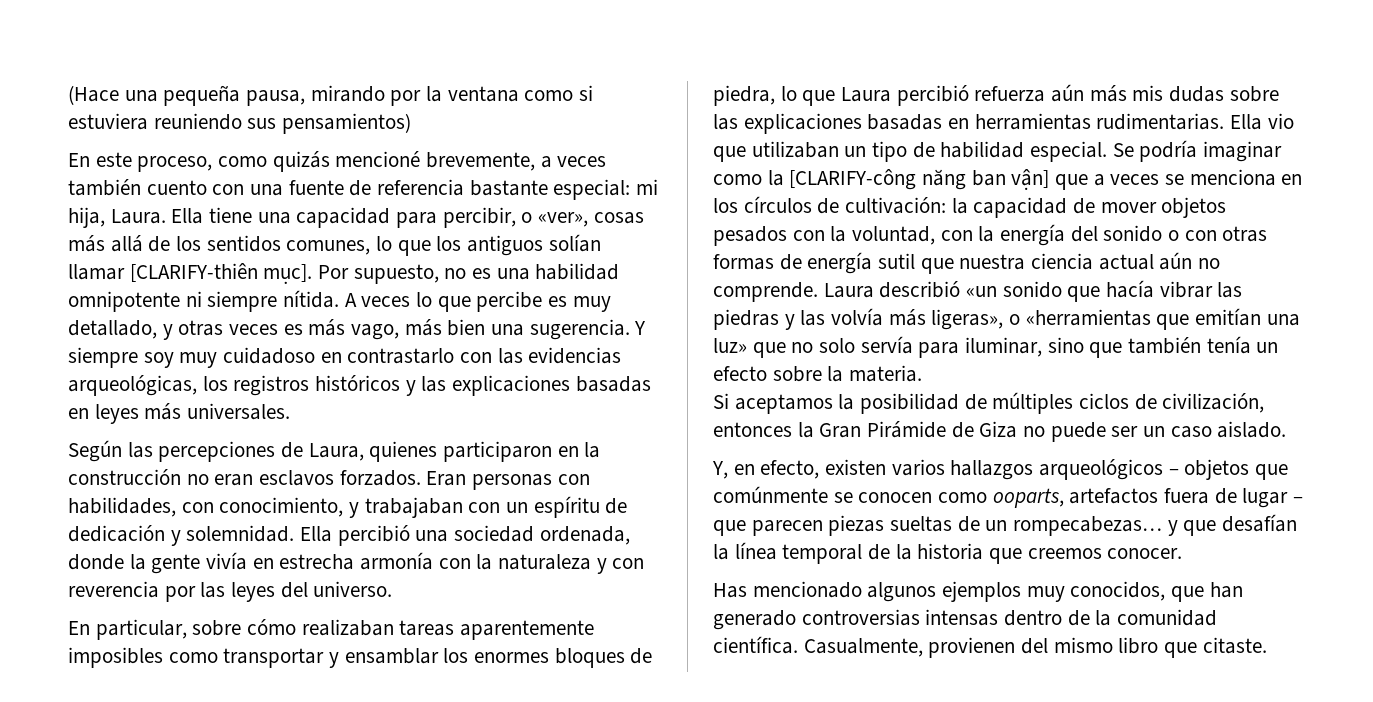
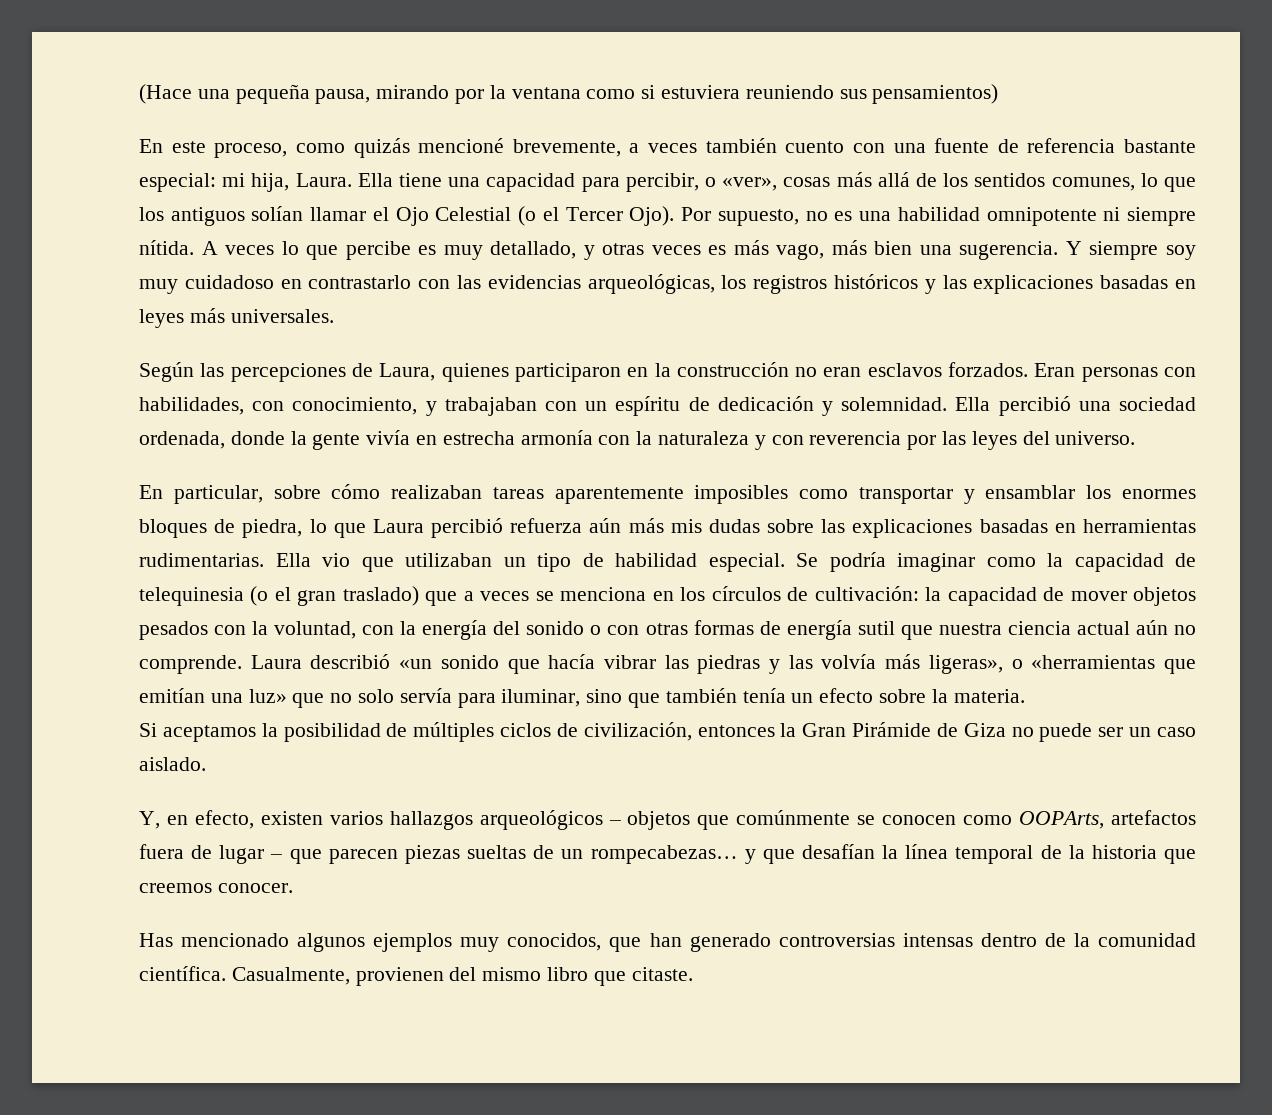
- Ella tiene una capacidad para percibir, o «ver», cosas más allá de los sentidos comunes, lo que los antiguos solían llamar [CLARIFY-thiên mục].
+ Ella tiene una capacidad para percibir, o «ver», cosas más allá de los sentidos comunes, lo que los antiguos solían llamar el Ojo Celestial (o el Tercer Ojo).
- Se podría imaginar como la [CLARIFY-công năng ban vận] que a veces se menciona en los círculos de cultivación: la capacidad de mover objetos pesados con la voluntad, con la energía del sonido o con otras formas de energía sutil que nuestra ciencia actual aún no comprende.
+ Se podría imaginar como la capacidad de telequinesia (o el gran traslado) que a veces se menciona en los círculos de cultivación: la capacidad de mover objetos pesados con la voluntad, con la energía del sonido o con otras formas de energía sutil que nuestra ciencia actual aún no comprende.
- Y, en efecto, existen varios hallazgos arqueológicos – objetos que comúnmente se conocen como ooparts, artefactos fuera de lugar – que parecen piezas sueltas de un rompecabezas… y que desafían la línea temporal de la historia que creemos conocer.
+ Y, en efecto, existen varios hallazgos arqueológicos – objetos que comúnmente se conocen como OOPArts, artefactos fuera de lugar – que parecen piezas sueltas de un rompecabezas… y que desafían la línea temporal de la historia que creemos conocer.

